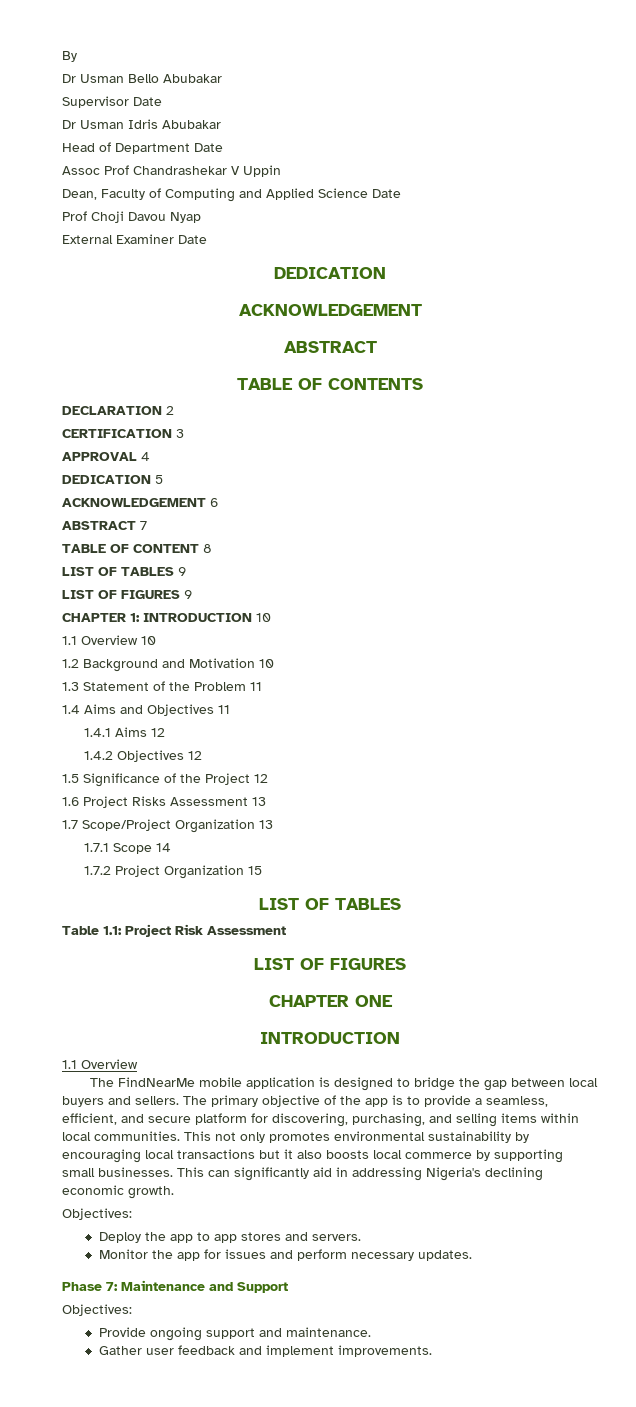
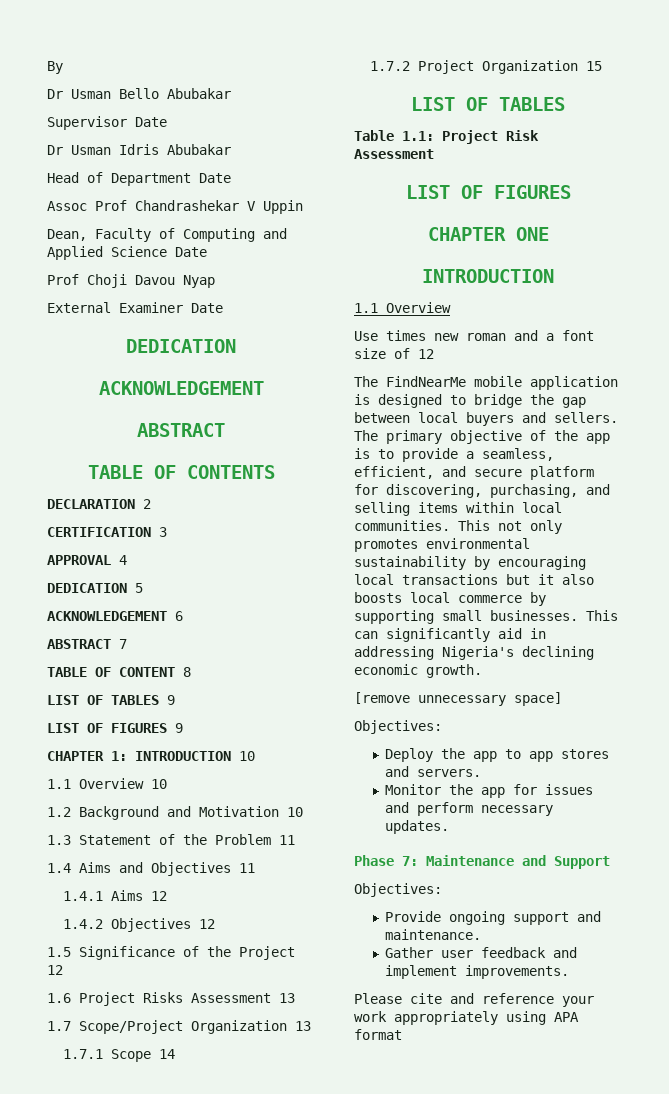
+ Use times new roman and a font size of 12
+ [remove unnecessary space]
+ Please cite and reference your work appropriately using APA format

